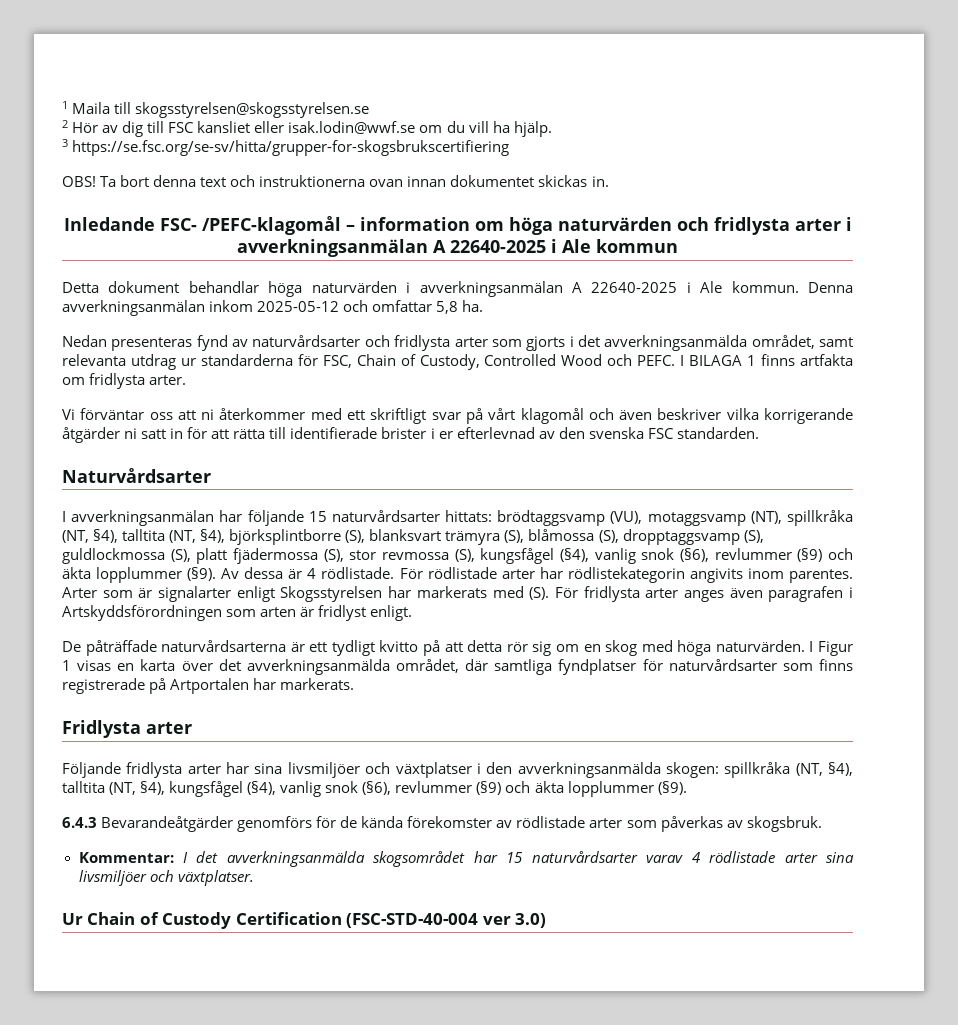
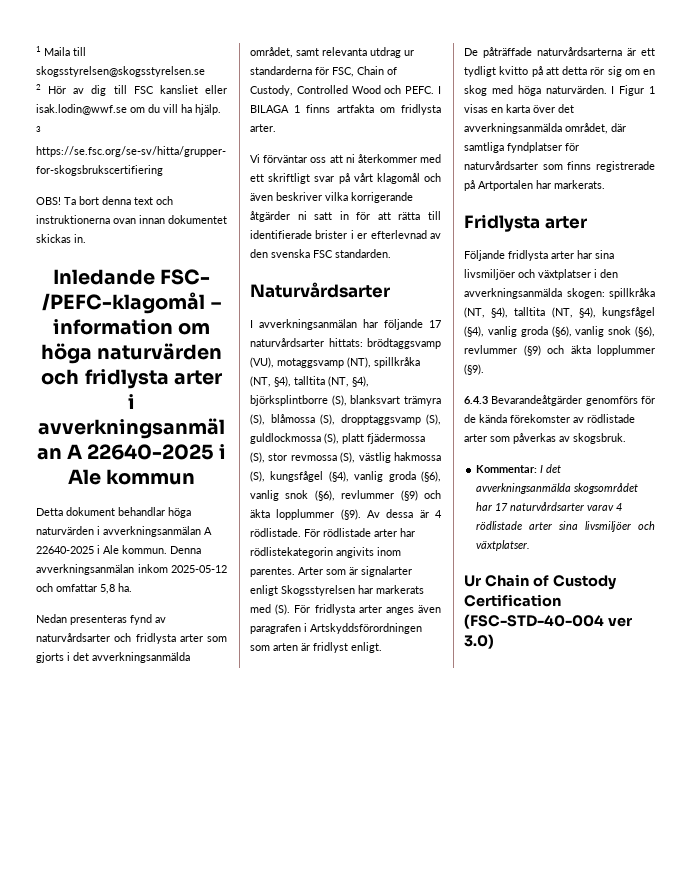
- I avverkningsanmälan har följande 15 naturvårdsarter hittats: brödtaggsvamp (VU), motaggsvamp (NT), spillkråka (NT, §4), talltita (NT, §4), björksplintborre (S), blanksvart trämyra (S), blåmossa (S), dropptaggsvamp (S), guldlockmossa (S), platt fjädermossa (S), stor revmossa (S), kungsfågel (§4), vanlig snok (§6), revlummer (§9) och äkta lopplummer (§9).
+ I avverkningsanmälan har följande 17 naturvårdsarter hittats: brödtaggsvamp (VU), motaggsvamp (NT), spillkråka (NT, §4), talltita (NT, §4), björksplintborre (S), blanksvart trämyra (S), blåmossa (S), dropptaggsvamp (S), guldlockmossa (S), platt fjädermossa (S), stor revmossa (S), västlig hakmossa (S), kungsfågel (§4), vanlig groda (§6), vanlig snok (§6), revlummer (§9) och äkta lopplummer (§9).
- Följande fridlysta arter har sina livsmiljöer och växtplatser i den avverkningsanmälda skogen: spillkråka (NT, §4), talltita (NT, §4), kungsfågel (§4), vanlig snok (§6), revlummer (§9) och äkta lopplummer (§9).
+ Följande fridlysta arter har sina livsmiljöer och växtplatser i den avverkningsanmälda skogen: spillkråka (NT, §4), talltita (NT, §4), kungsfågel (§4), vanlig groda (§6), vanlig snok (§6), revlummer (§9) och äkta lopplummer (§9).
- Kommentar: I det avverkningsanmälda skogsområdet har 15 naturvårdsarter varav 4 rödlistade arter sina livsmiljöer och växtplatser.
+ Kommentar: I det avverkningsanmälda skogsområdet har 17 naturvårdsarter varav 4 rödlistade arter sina livsmiljöer och växtplatser.

